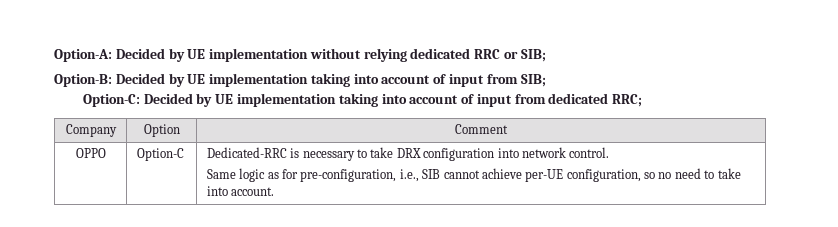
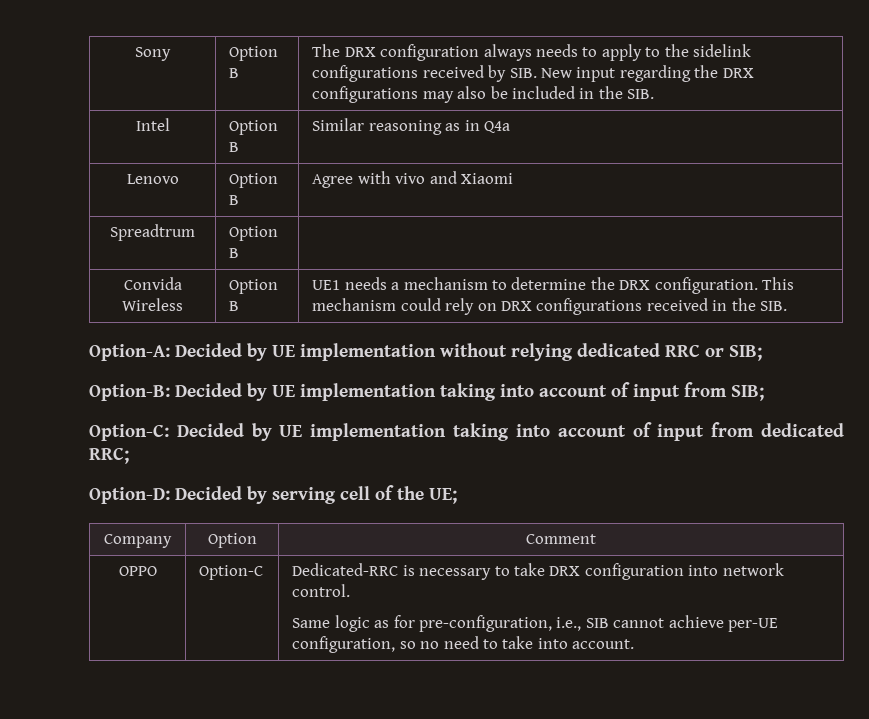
+ Sony | Option B | The DRX configuration always needs to apply to the sidelink configurations received by SIB. New input regarding the DRX configurations may also be included in the SIB.
+ Intel | Option B | Similar reasoning as in Q4a
+ Lenovo | Option B | Agree with vivo and Xiaomi
+ Spreadtrum | Option B |
+ Convida Wireless | Option B | UE1 needs a mechanism to determine the DRX configuration. This mechanism could rely on DRX configurations received in the SIB.
+ Option-D: Decided by serving cell of the UE;

